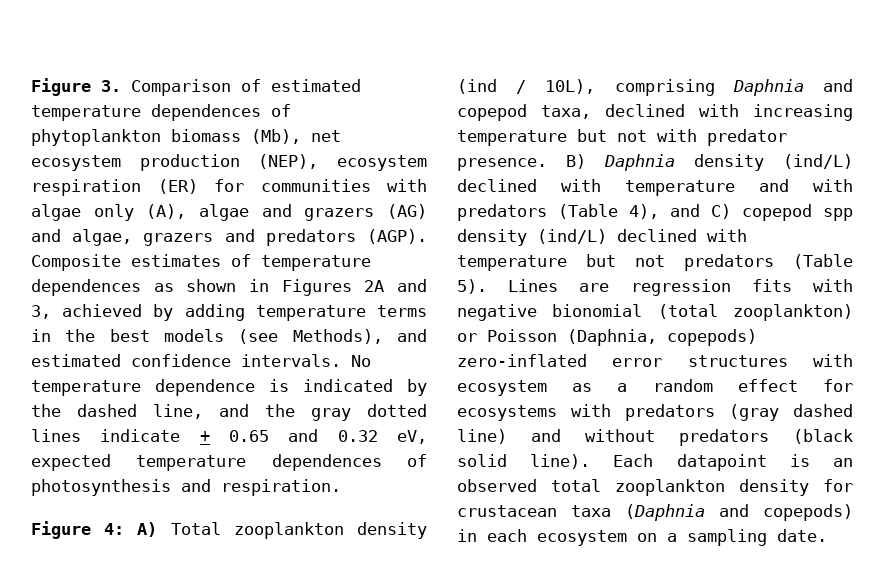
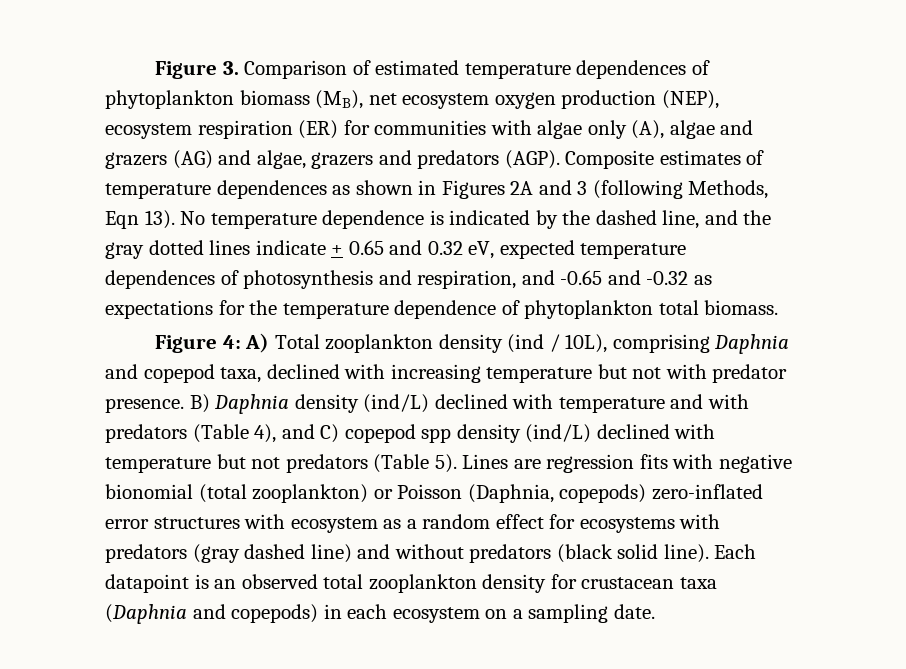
- Figure 3. Comparison of estimated temperature dependences of phytoplankton biomass (Mb), net ecosystem production (NEP), ecosystem respiration (ER) for communities with algae only (A), algae and grazers (AG) and algae, grazers and predators (AGP).
+ Figure 3. Comparison of estimated temperature dependences of phytoplankton biomass (MB), net ecosystem oxygen production (NEP), ecosystem respiration (ER) for communities with algae only (A), algae and grazers (AG) and algae, grazers and predators (AGP).
- Composite estimates of temperature dependences as shown in Figures 2A and 3, achieved by adding temperature terms in the best models (see Methods), and estimated confidence intervals.
+ Composite estimates of temperature dependences as shown in Figures 2A and 3 (following Methods, Eqn 13).
- No temperature dependence is indicated by the dashed line, and the gray dotted lines indicate + 0.65 and 0.32 eV, expected temperature dependences of photosynthesis and respiration.
+ No temperature dependence is indicated by the dashed line, and the gray dotted lines indicate + 0.65 and 0.32 eV, expected temperature dependences of photosynthesis and respiration, and -0.65 and -0.32 as expectations for the temperature dependence of phytoplankton total biomass.

